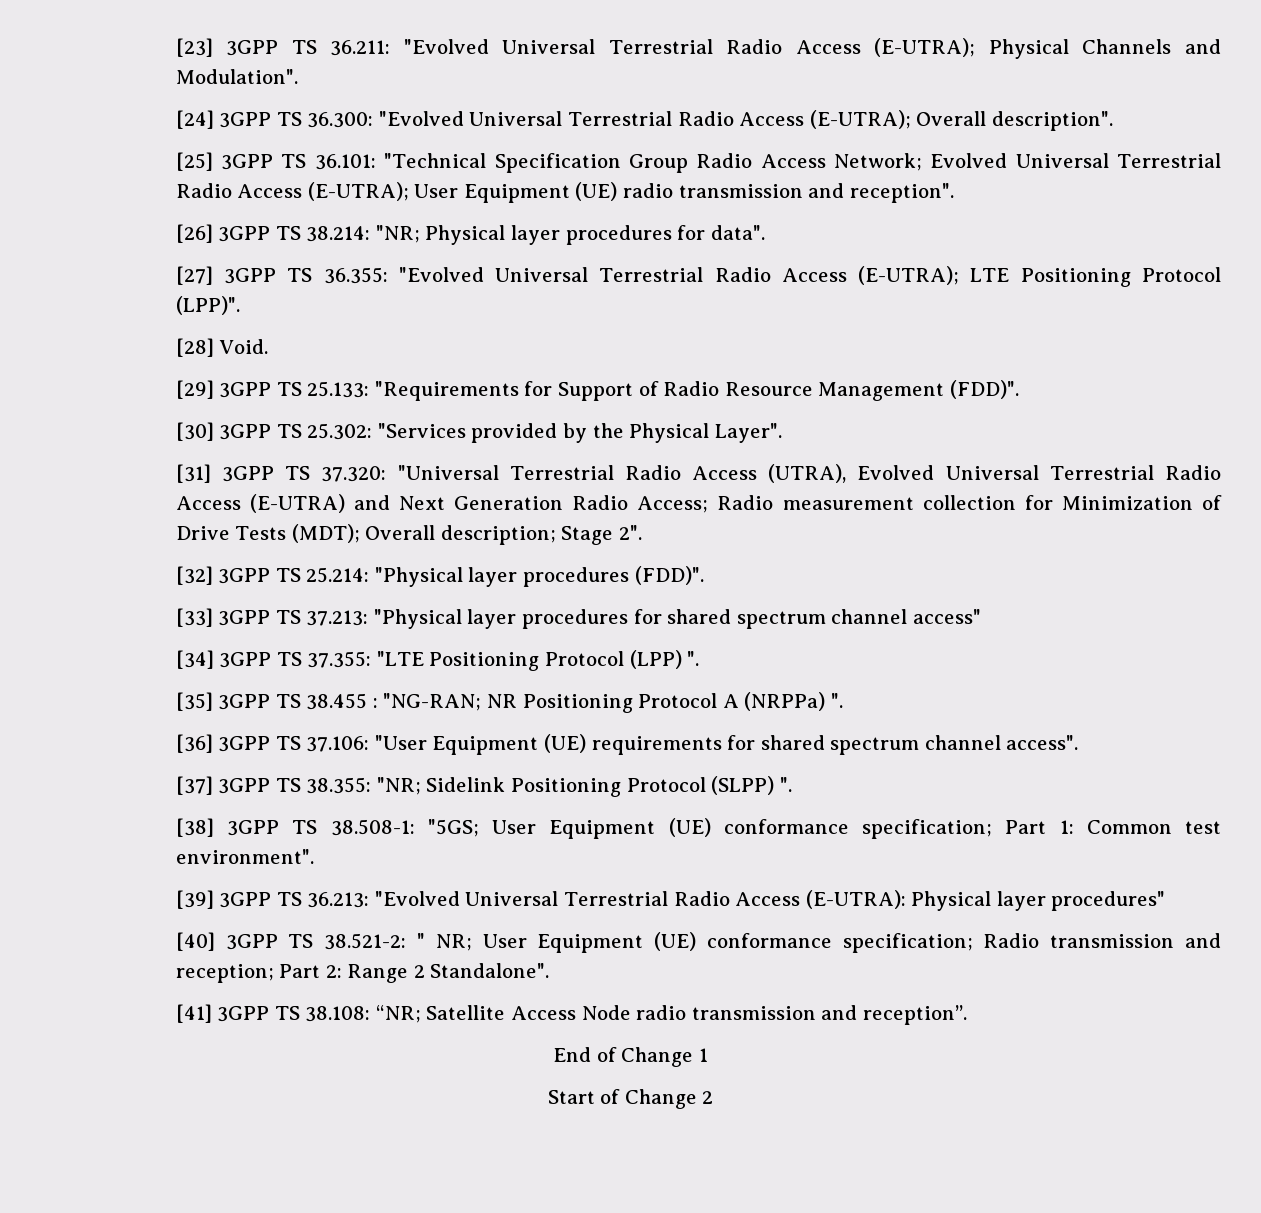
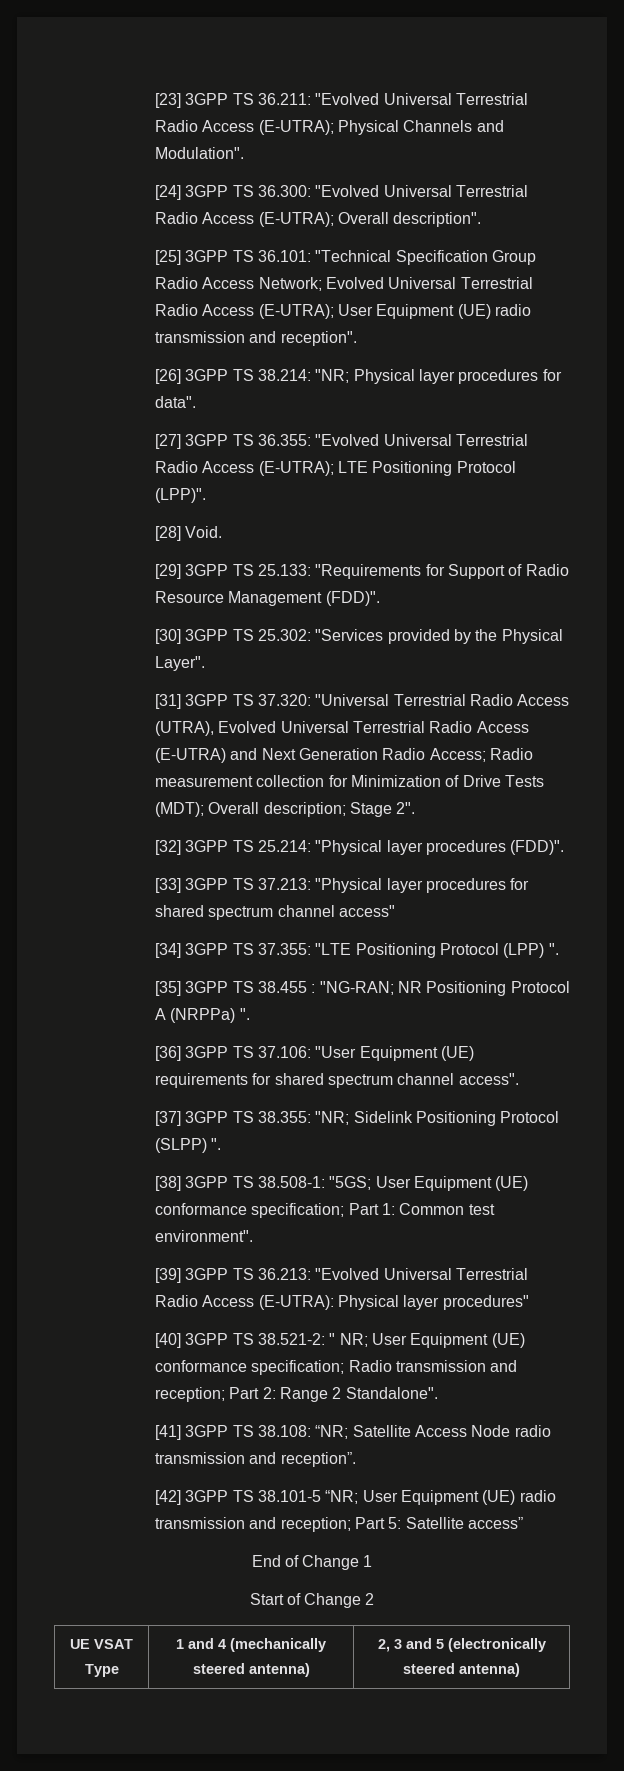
+ [42] 3GPP TS 38.101-5 “NR; User Equipment (UE) radio transmission and reception; Part 5: Satellite access”
+ UE VSAT Type | 1 and 4 (mechanically steered antenna) | 2, 3 and 5 (electronically steered antenna)

